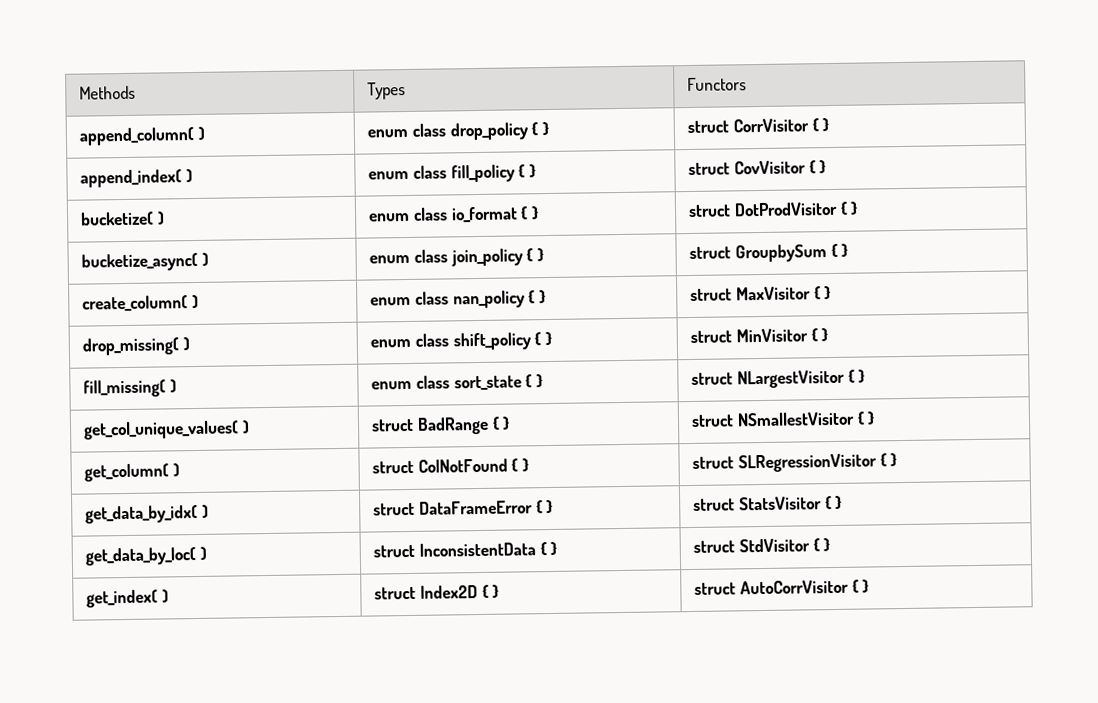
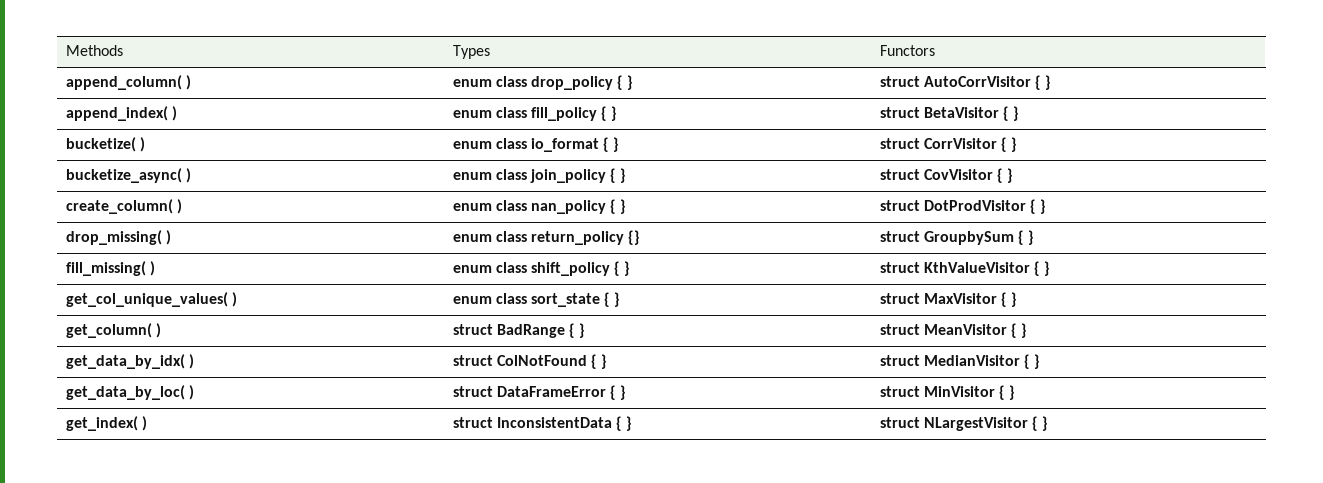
- append_column( ) | enum class drop_policy { } | struct CorrVisitor { }
+ append_column( ) | enum class drop_policy { } | struct AutoCorrVisitor { }
- append_index( ) | enum class fill_policy { } | struct CovVisitor { }
+ append_index( ) | enum class fill_policy { } | struct BetaVisitor { }
- bucketize( ) | enum class io_format { } | struct DotProdVisitor { }
+ bucketize( ) | enum class io_format { } | struct CorrVisitor { }
- bucketize_async( ) | enum class join_policy { } | struct GroupbySum { }
+ bucketize_async( ) | enum class join_policy { } | struct CovVisitor { }
- create_column( ) | enum class nan_policy { } | struct MaxVisitor { }
+ create_column( ) | enum class nan_policy { } | struct DotProdVisitor { }
- drop_missing( ) | enum class shift_policy { } | struct MinVisitor { }
- fill_missing( ) | enum class sort_state { } | struct NLargestVisitor { }
- get_col_unique_values( ) | struct BadRange { } | struct NSmallestVisitor { }
- get_column( ) | struct ColNotFound { } | struct SLRegressionVisitor { }
- get_data_by_idx( ) | struct DataFrameError { } | struct StatsVisitor { }
- get_data_by_loc( ) | struct InconsistentData { } | struct StdVisitor { }
- get_index( ) | struct Index2D { } | struct AutoCorrVisitor { }
+ drop_missing( ) | enum class return_policy {} | struct GroupbySum { }
+ fill_missing( ) | enum class shift_policy { } | struct KthValueVisitor { }
+ get_col_unique_values( ) | enum class sort_state { } | struct MaxVisitor { }
+ get_column( ) | struct BadRange { } | struct MeanVisitor { }
+ get_data_by_idx( ) | struct ColNotFound { } | struct MedianVisitor { }
+ get_data_by_loc( ) | struct DataFrameError { } | struct MinVisitor { }
+ get_index( ) | struct InconsistentData { } | struct NLargestVisitor { }

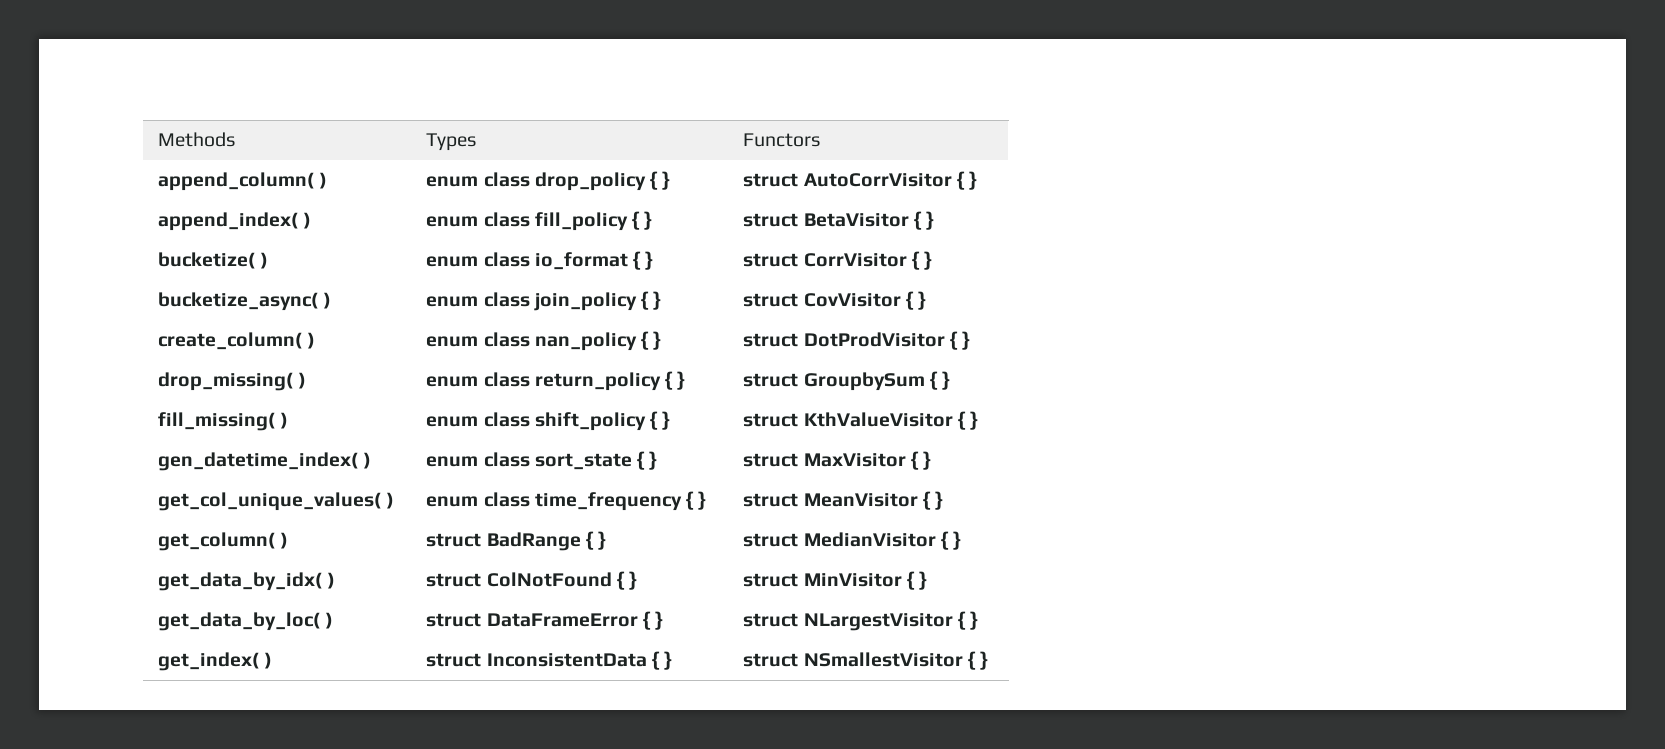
- drop_missing( ) | enum class return_policy {} | struct GroupbySum { }
+ drop_missing( ) | enum class return_policy { } | struct GroupbySum { }
- get_col_unique_values( ) | enum class sort_state { } | struct MaxVisitor { }
+ gen_datetime_index( ) | enum class sort_state { } | struct MaxVisitor { }
+ get_col_unique_values( ) | enum class time_frequency { } | struct MeanVisitor { }
- get_column( ) | struct BadRange { } | struct MeanVisitor { }
+ get_column( ) | struct BadRange { } | struct MedianVisitor { }
- get_data_by_idx( ) | struct ColNotFound { } | struct MedianVisitor { }
+ get_data_by_idx( ) | struct ColNotFound { } | struct MinVisitor { }
- get_data_by_loc( ) | struct DataFrameError { } | struct MinVisitor { }
+ get_data_by_loc( ) | struct DataFrameError { } | struct NLargestVisitor { }
- get_index( ) | struct InconsistentData { } | struct NLargestVisitor { }
+ get_index( ) | struct InconsistentData { } | struct NSmallestVisitor { }

